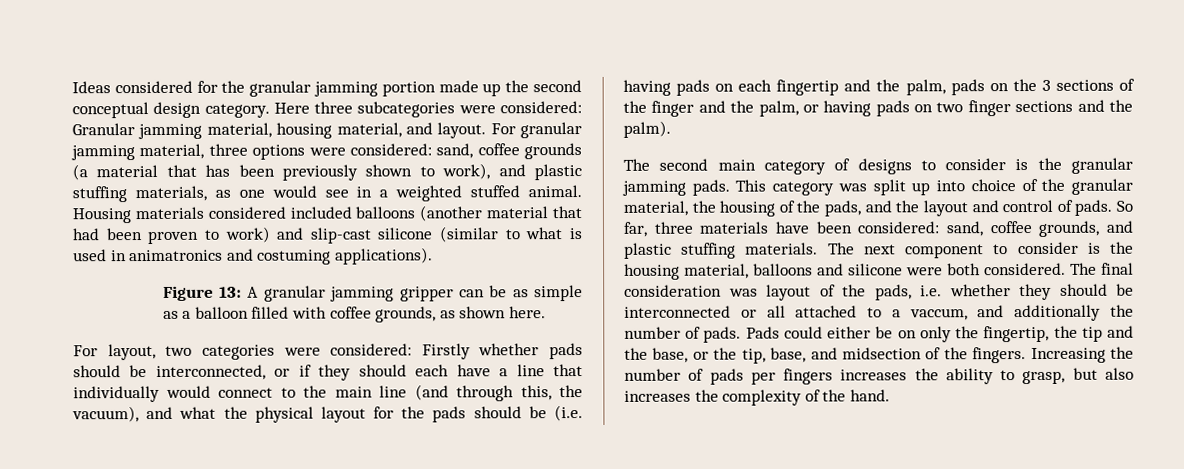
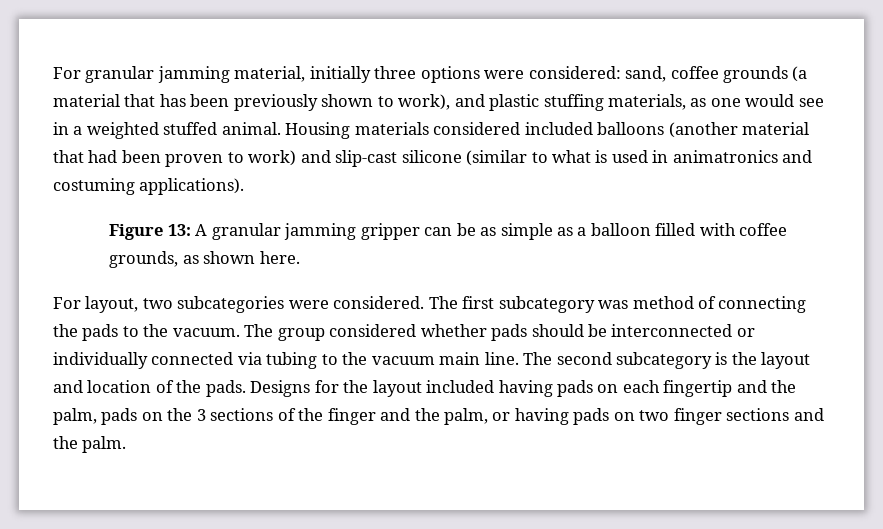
- Ideas considered for the granular jamming portion made up the second conceptual design category. Here three subcategories were considered: Granular jamming material, housing material, and layout. For granular jamming material, three options were considered: sand, coffee grounds (a material that has been previously shown to work), and plastic stuffing materials, as one would see in a weighted stuffed animal.
+ For granular jamming material, initially three options were considered: sand, coffee grounds (a material that has been previously shown to work), and plastic stuffing materials, as one would see in a weighted stuffed animal.
- For layout, two categories were considered: Firstly whether pads should be interconnected, or if they should each have a line that individually would connect to the main line (and through this, the vacuum), and what the physical layout for the pads should be (i.e. having pads on each fingertip and the palm, pads on the 3 sections of the finger and the palm, or having pads on two finger sections and the palm).
- The second main category of designs to consider is the granular jamming pads. This category was split up into choice of the granular material, the housing of the pads, and the layout and control of pads. So far, three materials have been considered: sand, coffee grounds, and plastic stuffing materials. The next component to consider is the housing material, balloons and silicone were both considered. The final consideration was layout of the pads, i.e. whether they should be interconnected or all attached to a vaccum, and additionally the number of pads. Pads could either be on only the fingertip, the tip and the base, or the tip, base, and midsection of the fingers. Increasing the number of pads per fingers increases the ability to grasp, but also increases the complexity of the hand.
+ For layout, two subcategories were considered. The first subcategory was method of connecting the pads to the vacuum. The group considered whether pads should be interconnected or individually connected via tubing to the vacuum main line. The second subcategory is the layout and location of the pads. Designs for the layout included having pads on each fingertip and the palm, pads on the 3 sections of the finger and the palm, or having pads on two finger sections and the palm.

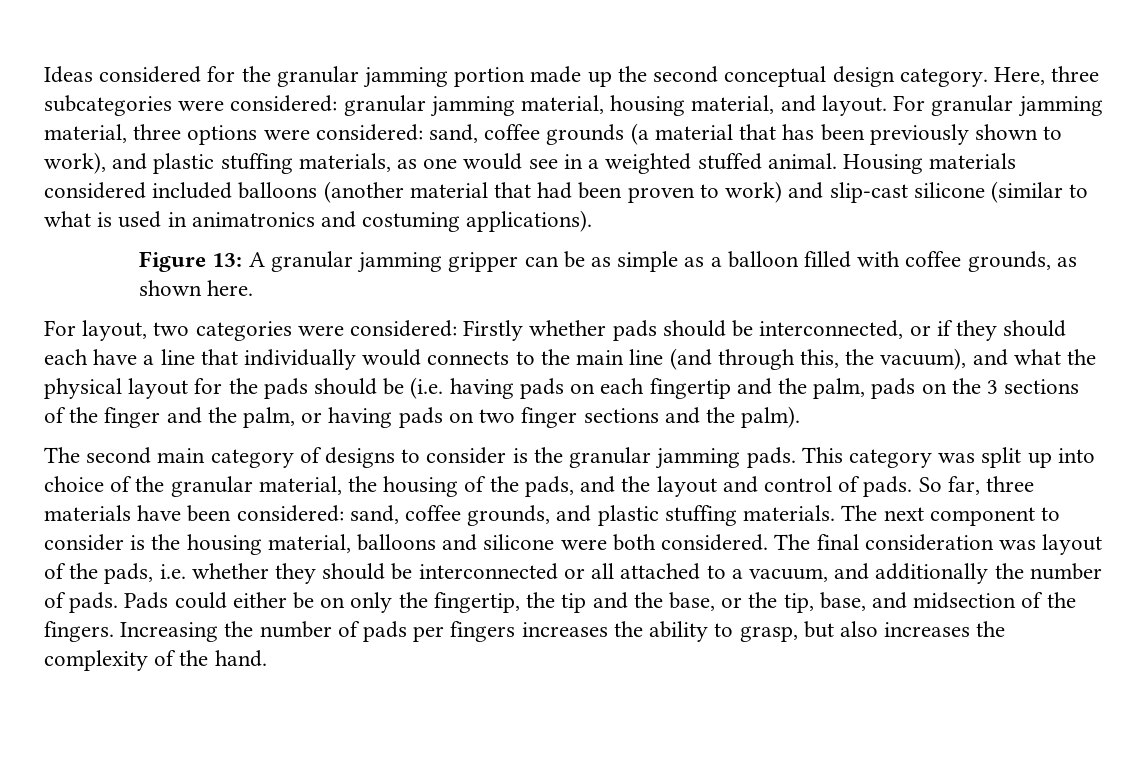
+ Ideas considered for the granular jamming portion made up the second conceptual design category. Here, three subcategories were considered: granular jamming material, housing material, and layout.
- For granular jamming material, initially three options were considered: sand, coffee grounds (a material that has been previously shown to work), and plastic stuffing materials, as one would see in a weighted stuffed animal.
+ For granular jamming material, three options were considered: sand, coffee grounds (a material that has been previously shown to work), and plastic stuffing materials, as one would see in a weighted stuffed animal.
- For layout, two subcategories were considered. The first subcategory was method of connecting the pads to the vacuum. The group considered whether pads should be interconnected or individually connected via tubing to the vacuum main line. The second subcategory is the layout and location of the pads. Designs for the layout included having pads on each fingertip and the palm, pads on the 3 sections of the finger and the palm, or having pads on two finger sections and the palm.
+ For layout, two categories were considered: Firstly whether pads should be interconnected, or if they should each have a line that individually would connects to the main line (and through this, the vacuum), and what the physical layout for the pads should be (i.e. having pads on each fingertip and the palm, pads on the 3 sections of the finger and the palm, or having pads on two finger sections and the palm).
+ The second main category of designs to consider is the granular jamming pads. This category was split up into choice of the granular material, the housing of the pads, and the layout and control of pads. So far, three materials have been considered: sand, coffee grounds, and plastic stuffing materials. The next component to consider is the housing material, balloons and silicone were both considered. The final consideration was layout of the pads, i.e. whether they should be interconnected or all attached to a vacuum, and additionally the number of pads. Pads could either be on only the fingertip, the tip and the base, or the tip, base, and midsection of the fingers. Increasing the number of pads per fingers increases the ability to grasp, but also increases the complexity of the hand.

